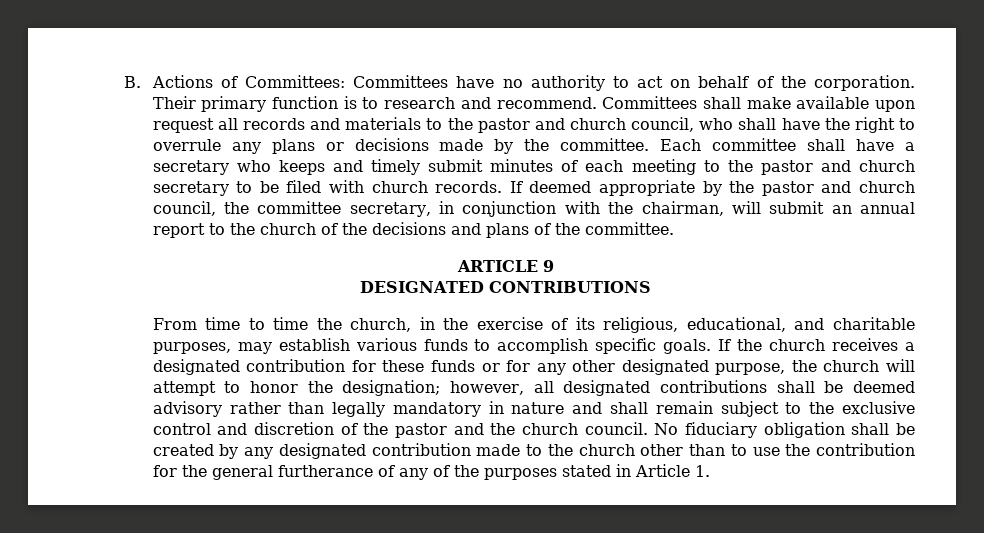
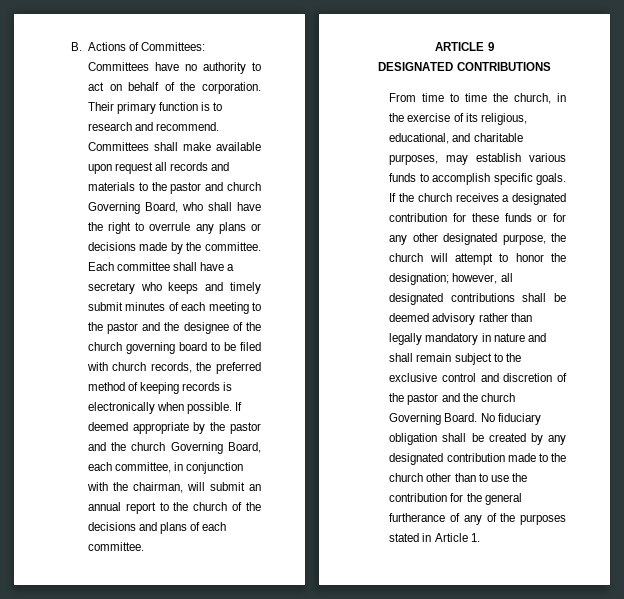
- Committees shall make available upon request all records and materials to the pastor and church council, who shall have the right to overrule any plans or decisions made by the committee.
+ Committees shall make available upon request all records and materials to the pastor and church Governing Board, who shall have the right to overrule any plans or decisions made by the committee.
- Each committee shall have a secretary who keeps and timely submit minutes of each meeting to the pastor and church secretary to be filed with church records.
+ Each committee shall have a secretary who keeps and timely submit minutes of each meeting to the pastor and the designee of the church governing board to be filed with church records, the preferred method of keeping records is electronically when possible.
- If deemed appropriate by the pastor and church council, the committee secretary, in conjunction with the chairman, will submit an annual report to the church of the decisions and plans of the committee.
+ If deemed appropriate by the pastor and the church Governing Board, each committee, in conjunction with the chairman, will submit an annual report to the church of the decisions and plans of each committee.
- If the church receives a designated contribution for these funds or for any other designated purpose, the church will attempt to honor the designation; however, all designated contributions shall be deemed advisory rather than legally mandatory in nature and shall remain subject to the exclusive control and discretion of the pastor and the church council.
+ If the church receives a designated contribution for these funds or for any other designated purpose, the church will attempt to honor the designation; however, all designated contributions shall be deemed advisory rather than legally mandatory in nature and shall remain subject to the exclusive control and discretion of the pastor and the church Governing Board.

